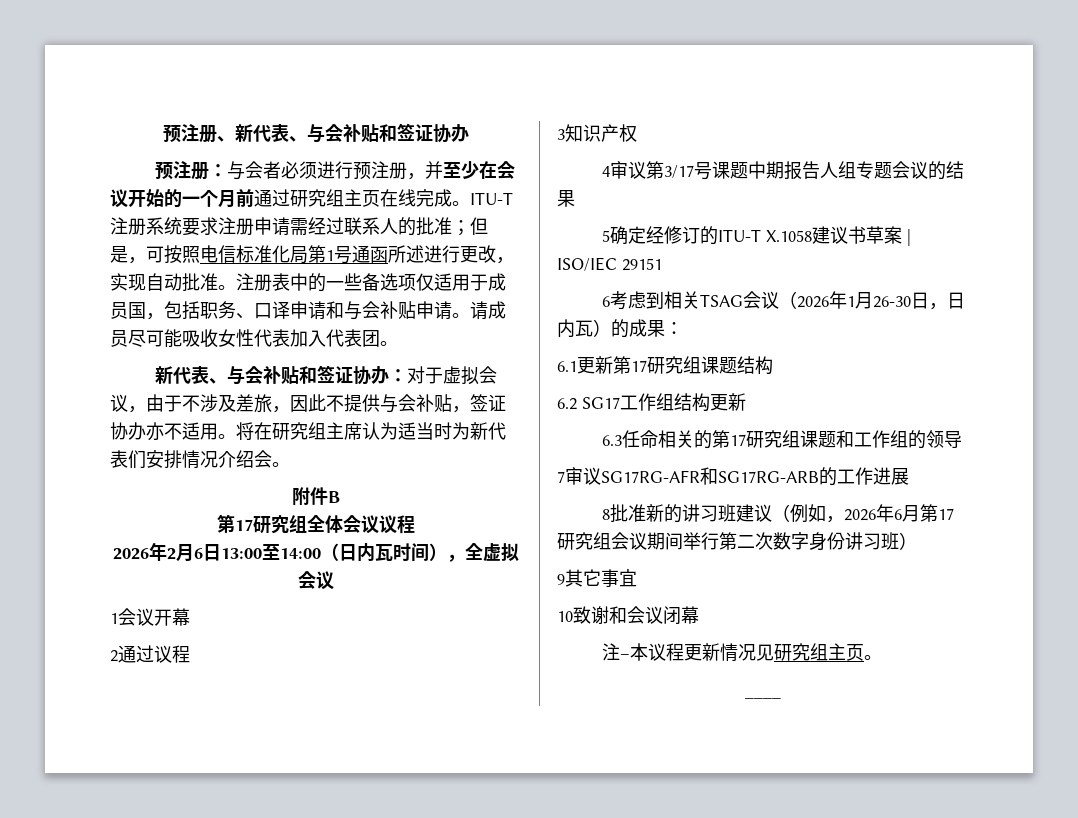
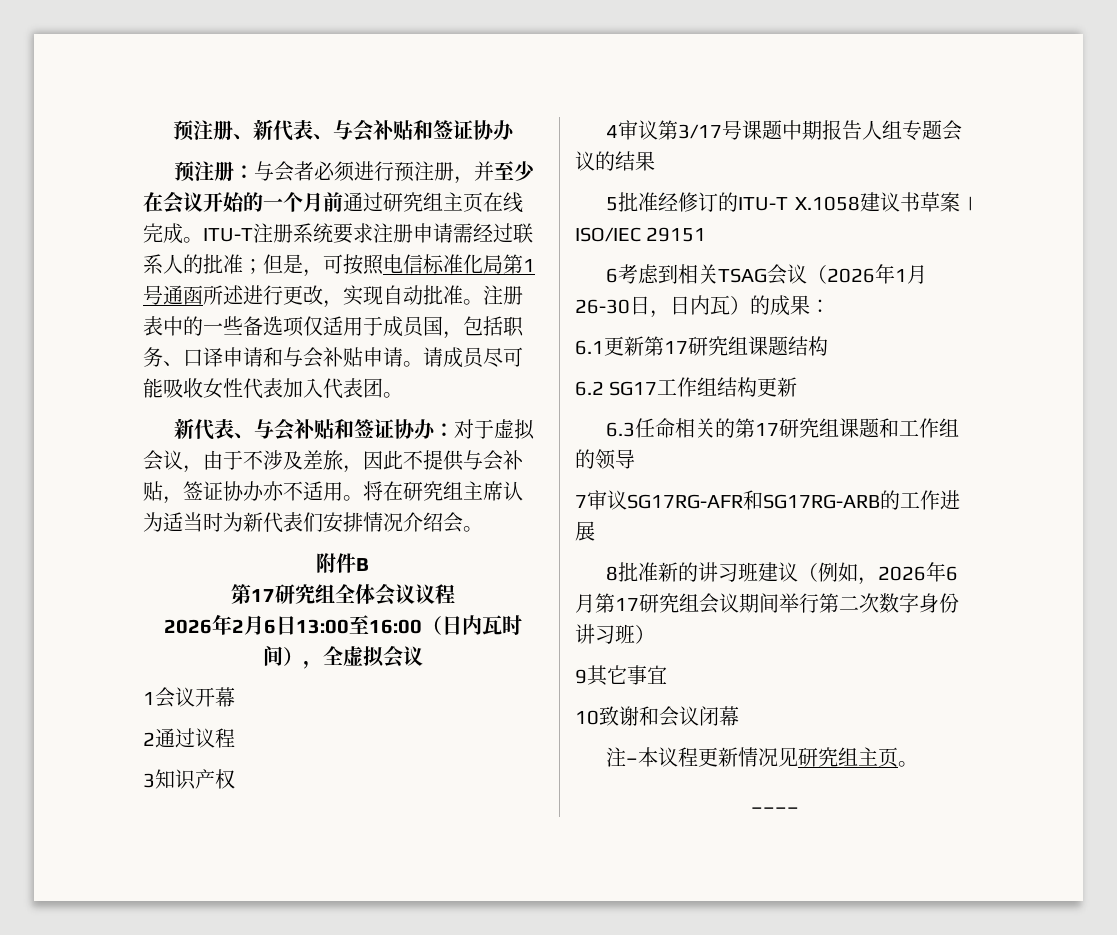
- 2026年2月6日13:00至14:00（日内瓦时间），全虚拟会议
+ 2026年2月6日13:00至16:00（日内瓦时间），全虚拟会议
- 5确定经修订的ITU-T X.1058建议书草案 | ISO/IEC 29151
+ 5批准经修订的ITU-T X.1058建议书草案 | ISO/IEC 29151

